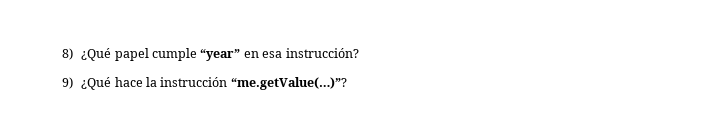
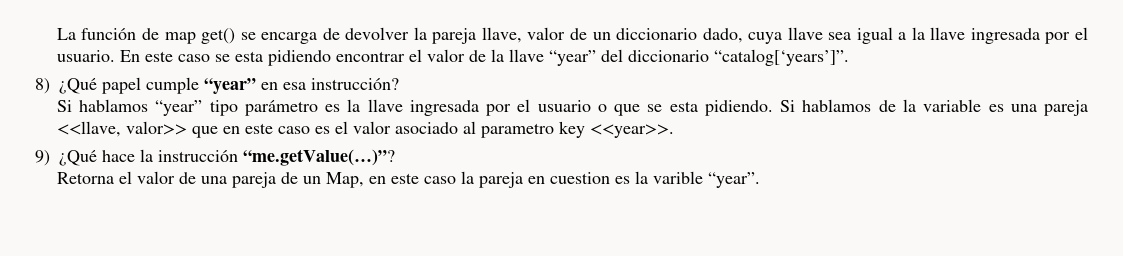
+ La función de map get() se encarga de devolver la pareja llave, valor de un diccionario dado, cuya llave sea igual a la llave ingresada por el usuario. En este caso se esta pidiendo encontrar el valor de la llave “year” del diccionario “catalog[‘years’]”.
+ Si hablamos “year” tipo parámetro es la llave ingresada por el usuario o que se esta pidiendo. Si hablamos de la variable es una pareja <<llave, valor>> que en este caso es el valor asociado al parametro key <<year>>.
+ Retorna el valor de una pareja de un Map, en este caso la pareja en cuestion es la varible “year”.

